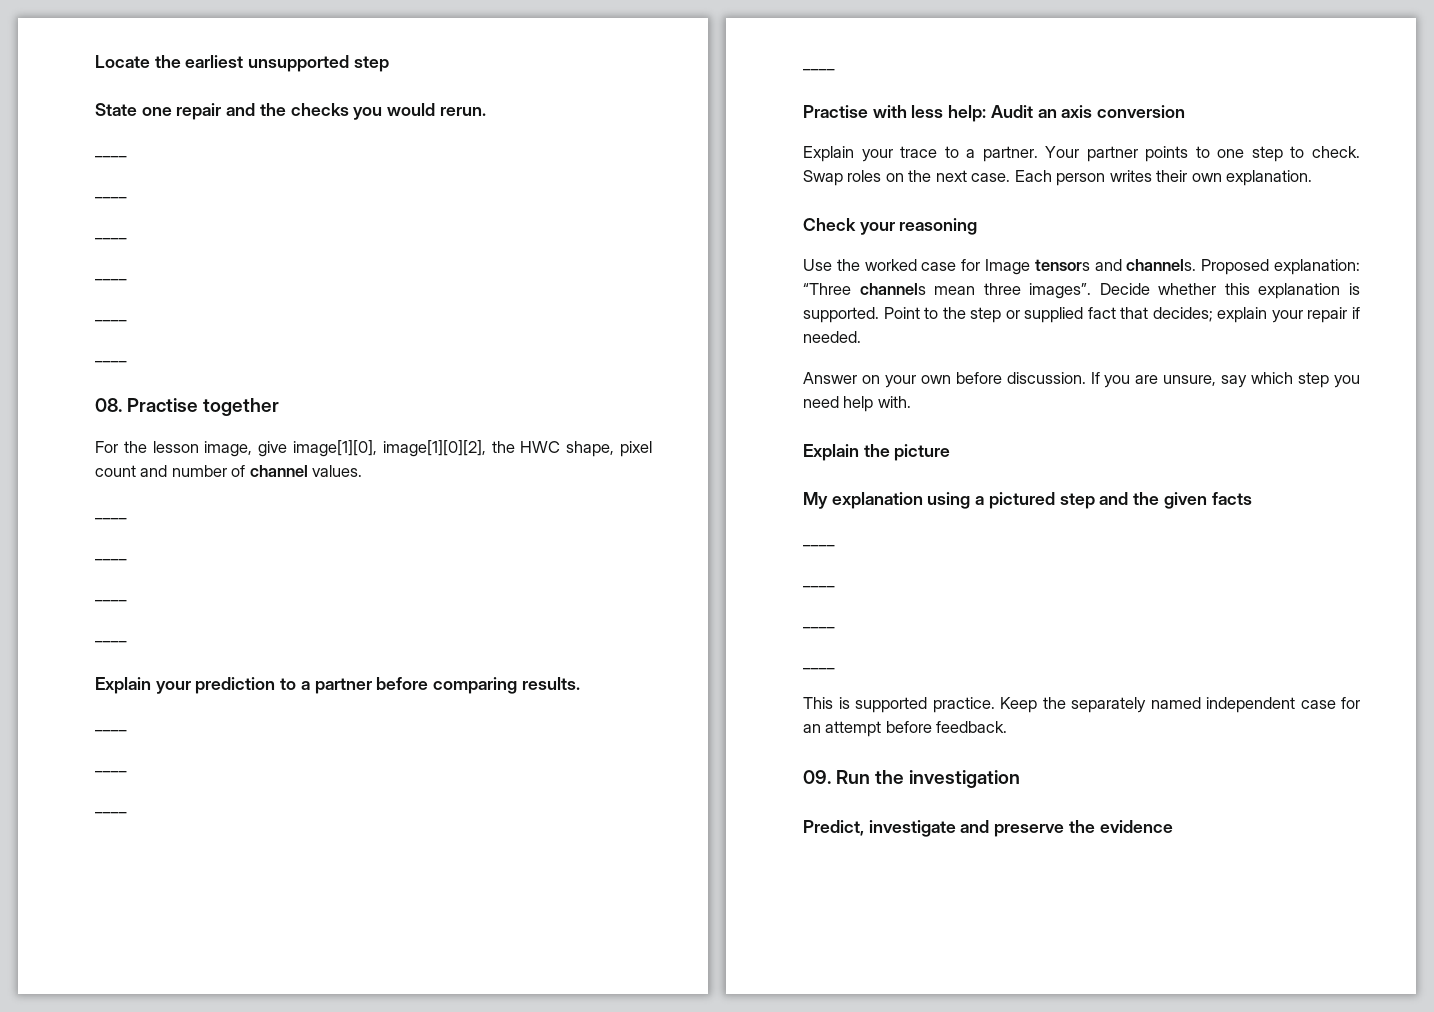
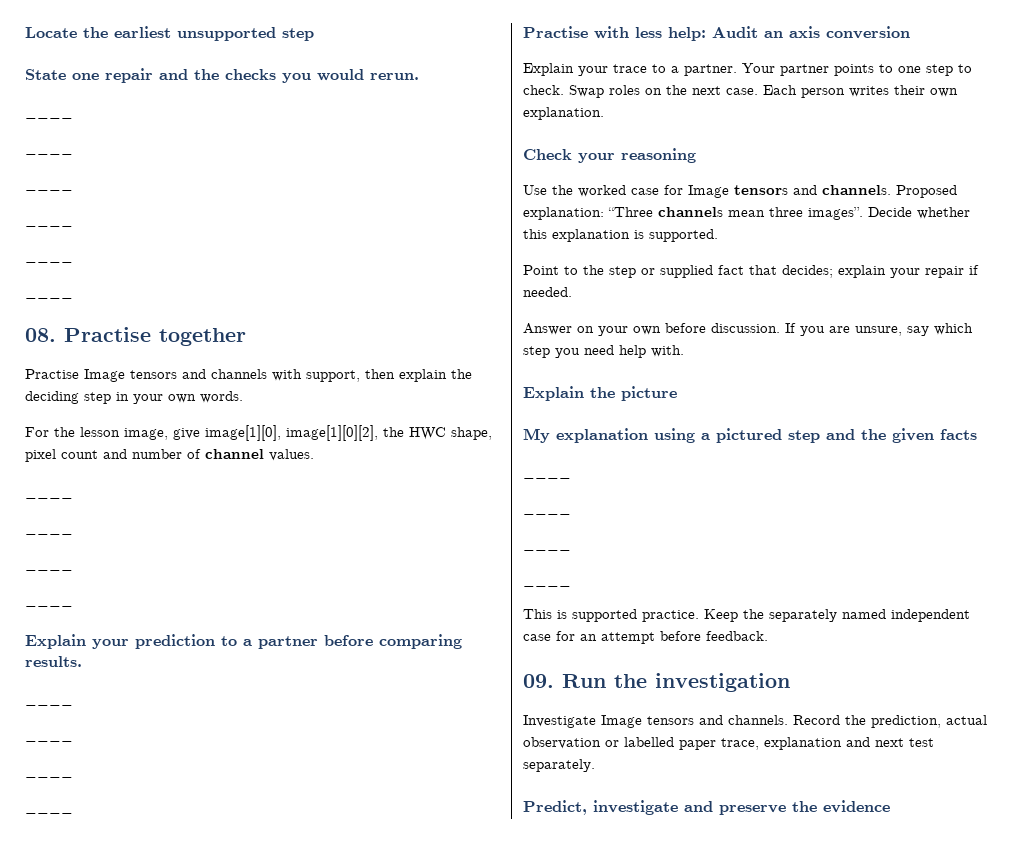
+ Practise Image tensors and channels with support, then explain the deciding step in your own words.
- Decide whether this explanation is supported. Point to the step or supplied fact that decides; explain your repair if needed.
+ Decide whether this explanation is supported.
+ Point to the step or supplied fact that decides; explain your repair if needed.
+ Investigate Image tensors and channels. Record the prediction, actual observation or labelled paper trace, explanation and next test separately.

